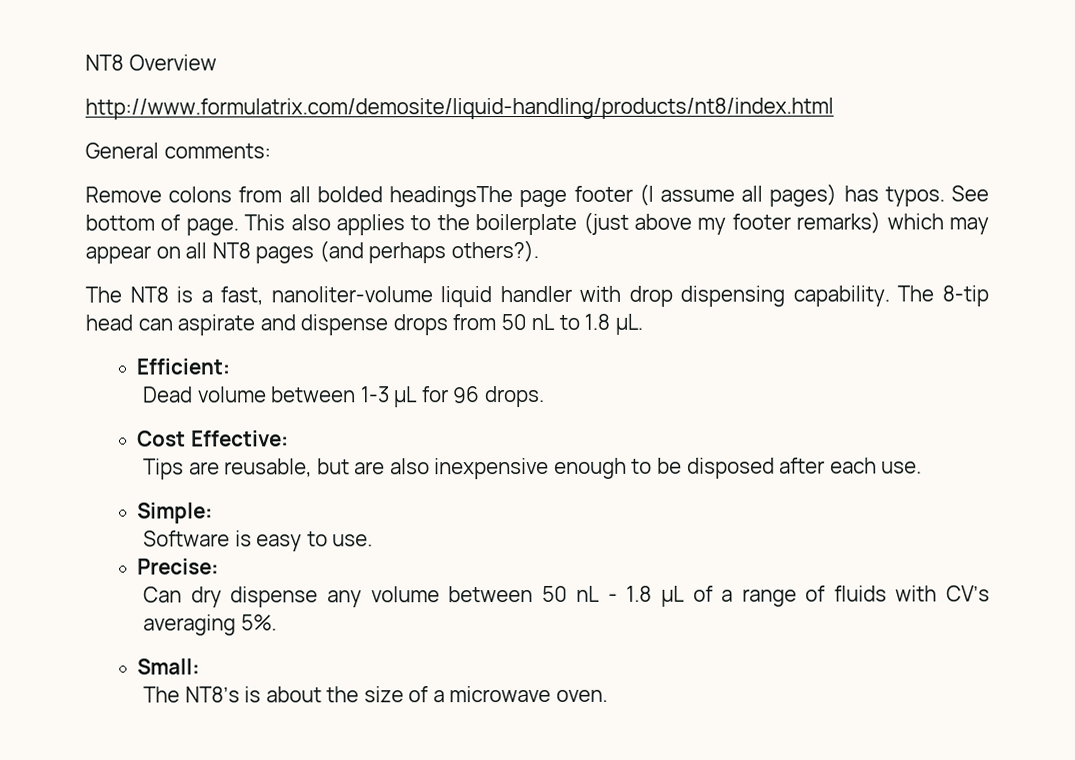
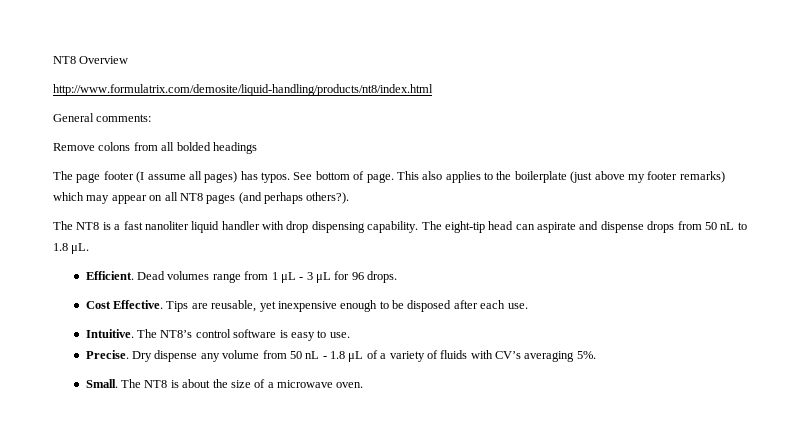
- Remove colons from all bolded headingsThe page footer (I assume all pages) has typos.
+ Remove colons from all bolded headings
+ The page footer (I assume all pages) has typos.
- The NT8 is a fast, nanoliter-volume liquid handler with drop dispensing capability.
+ The NT8 is a fast nanoliter liquid handler with drop dispensing capability.
- The 8-tip head can aspirate and dispense drops from 50 nL to 1.8 μL.
+ The eight-tip head can aspirate and dispense drops from 50 nL to 1.8 μL.
- Efficient:
- Dead volume between 1-3 μL for 96 drops.
+ Efficient. Dead volumes range from 1 μL - 3 μL for 96 drops.
- Cost Effective:
- Tips are reusable, but are also inexpensive enough to be disposed after each use.
+ Cost Effective. Tips are reusable, yet inexpensive enough to be disposed after each use.
- Simple:
- Software is easy to use.
+ Intuitive. The NT8’s control software is easy to use.
- Precise:
- Can dry dispense any volume between 50 nL - 1.8 μL of a range of fluids with CV’s averaging 5%.
+ Precise. Dry dispense any volume from 50 nL - 1.8 μL of a variety of fluids with CV’s averaging 5%.
- Small:
- The NT8’s is about the size of a microwave oven.
+ Small. The NT8 is about the size of a microwave oven.

